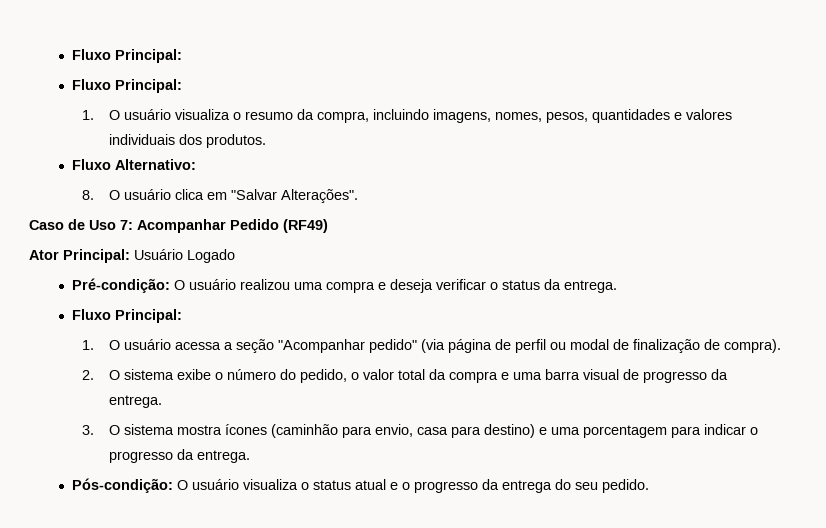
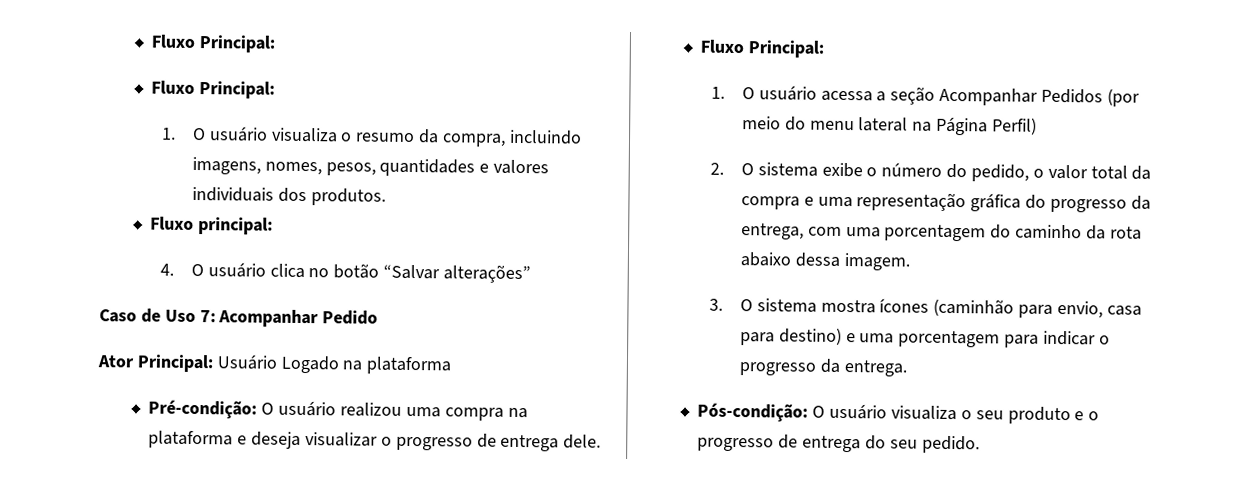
- Fluxo Alternativo:
- 8. O usuário clica em "Salvar Alterações".
+ Fluxo principal:
+ 4. O usuário clica no botão “Salvar alterações”
- Caso de Uso 7: Acompanhar Pedido (RF49)
+ Caso de Uso 7: Acompanhar Pedido
- Ator Principal: Usuário Logado
+ Ator Principal: Usuário Logado na plataforma
- Pré-condição: O usuário realizou uma compra e deseja verificar o status da entrega.
+ Pré-condição: O usuário realizou uma compra na plataforma e deseja visualizar o progresso de entrega dele.
- 1. O usuário acessa a seção "Acompanhar pedido" (via página de perfil ou modal de finalização de compra).
+ 1. O usuário acessa a seção Acompanhar Pedidos (por meio do menu lateral na Página Perfil)
- 2. O sistema exibe o número do pedido, o valor total da compra e uma barra visual de progresso da entrega.
+ 2. O sistema exibe o número do pedido, o valor total da compra e uma representação gráfica do progresso da entrega, com uma porcentagem do caminho da rota abaixo dessa imagem.
- Pós-condição: O usuário visualiza o status atual e o progresso da entrega do seu pedido.
+ Pós-condição: O usuário visualiza o seu produto e o progresso de entrega do seu pedido.

